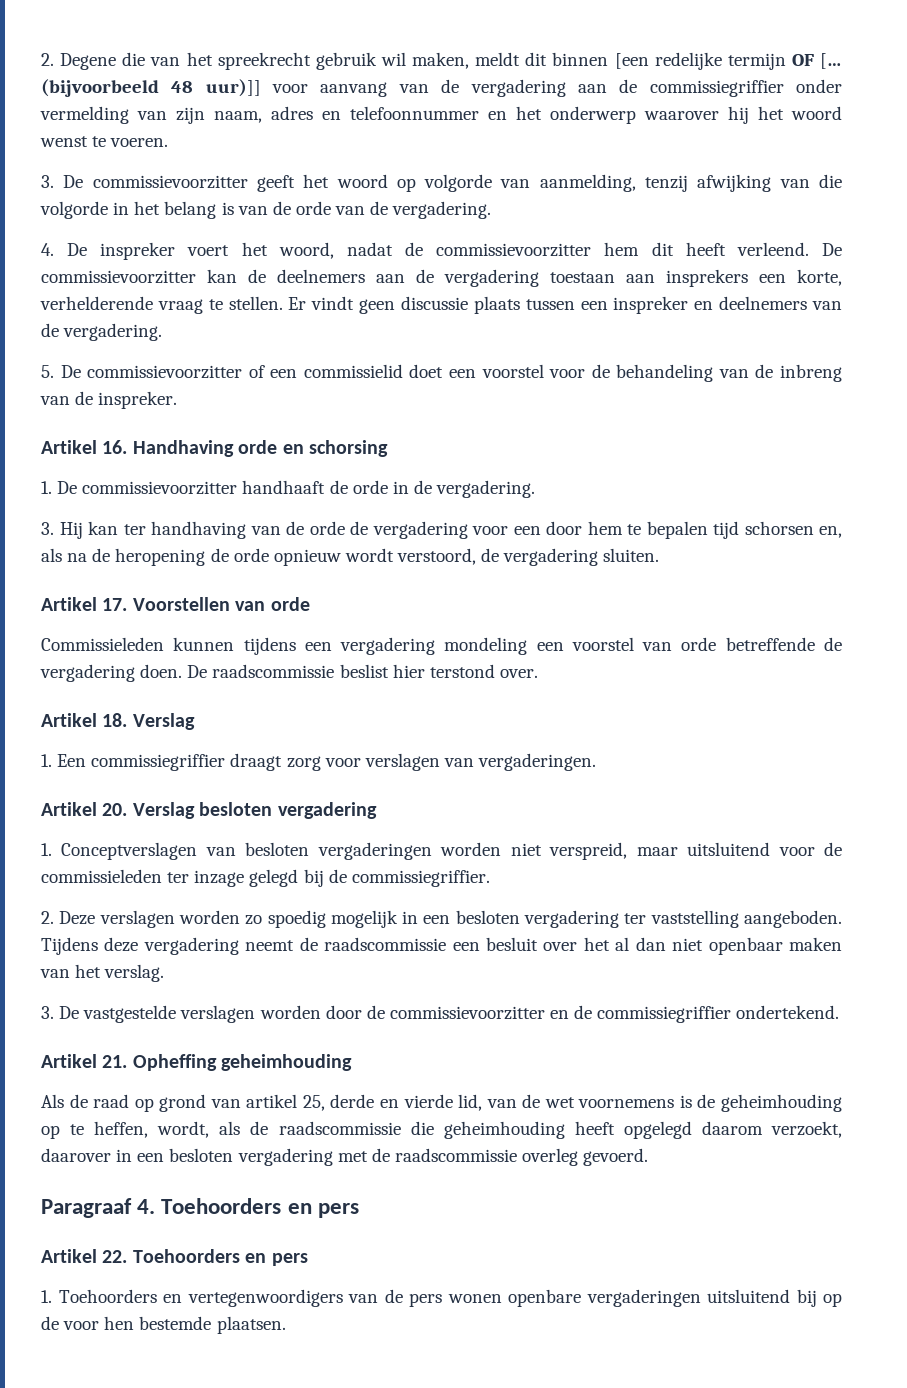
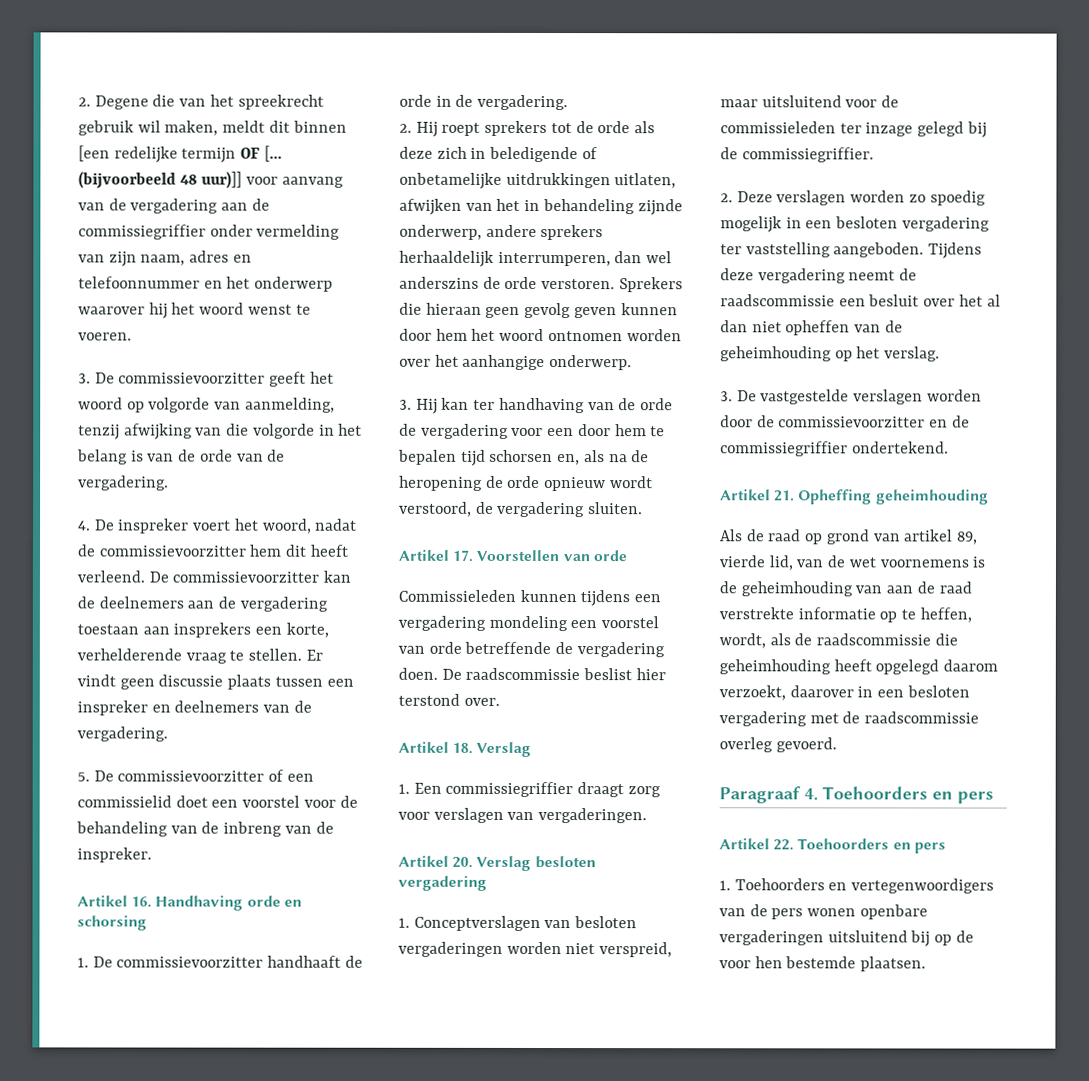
+ 2. Hij roept sprekers tot de orde als deze zich in beledigende of onbetamelijke uitdrukkingen uitlaten, afwijken van het in behandeling zijnde onderwerp, andere sprekers herhaaldelijk interrumperen, dan wel anderszins de orde verstoren. Sprekers die hieraan geen gevolg geven kunnen door hem het woord ontnomen worden over het aanhangige onderwerp.
- Tijdens deze vergadering neemt de raadscommissie een besluit over het al dan niet openbaar maken van het verslag.
+ Tijdens deze vergadering neemt de raadscommissie een besluit over het al dan niet opheffen van de geheimhouding op het verslag.
- Als de raad op grond van artikel 25, derde en vierde lid, van de wet voornemens is de geheimhouding op te heffen, wordt, als de raadscommissie die geheimhouding heeft opgelegd daarom verzoekt, daarover in een besloten vergadering met de raadscommissie overleg gevoerd.
+ Als de raad op grond van artikel 89, vierde lid, van de wet voornemens is de geheimhouding van aan de raad verstrekte informatie op te heffen, wordt, als de raadscommissie die geheimhouding heeft opgelegd daarom verzoekt, daarover in een besloten vergadering met de raadscommissie overleg gevoerd.

